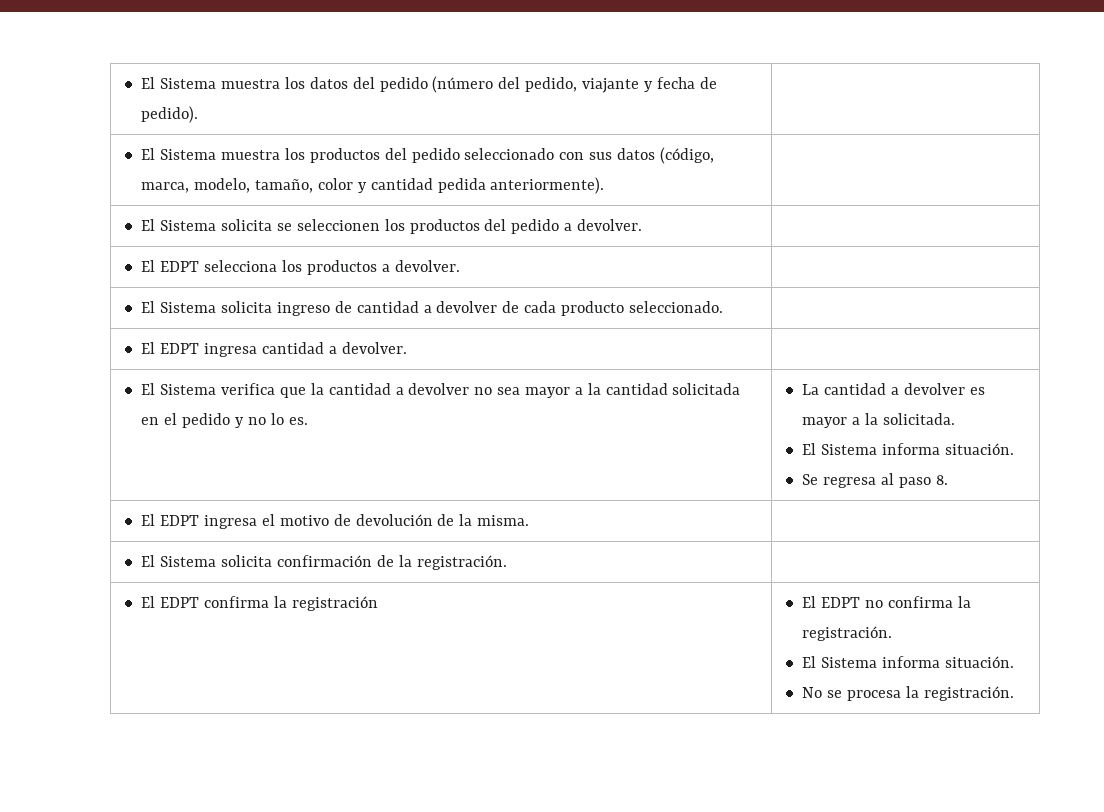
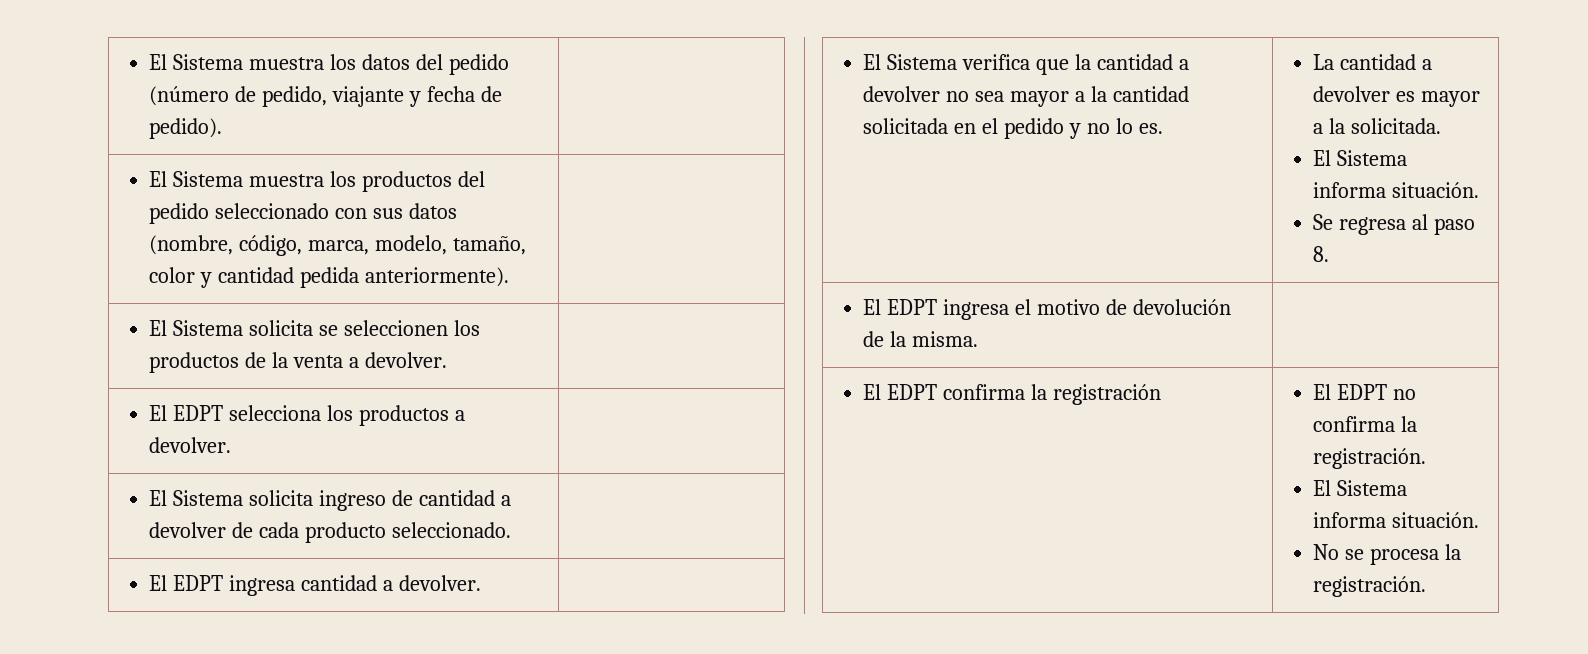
- El Sistema muestra los datos del pedido (número del pedido, viajante y fecha de pedido). |
+ El Sistema muestra los datos del pedido (número de pedido, viajante y fecha de pedido). |
- El Sistema muestra los productos del pedido seleccionado con sus datos (código, marca, modelo, tamaño, color y cantidad pedida anteriormente). |
+ El Sistema muestra los productos del pedido seleccionado con sus datos (nombre, código, marca, modelo, tamaño, color y cantidad pedida anteriormente). |
- El Sistema solicita se seleccionen los productos del pedido a devolver. |
+ El Sistema solicita se seleccionen los productos de la venta a devolver. |
- El Sistema solicita confirmación de la registración. |

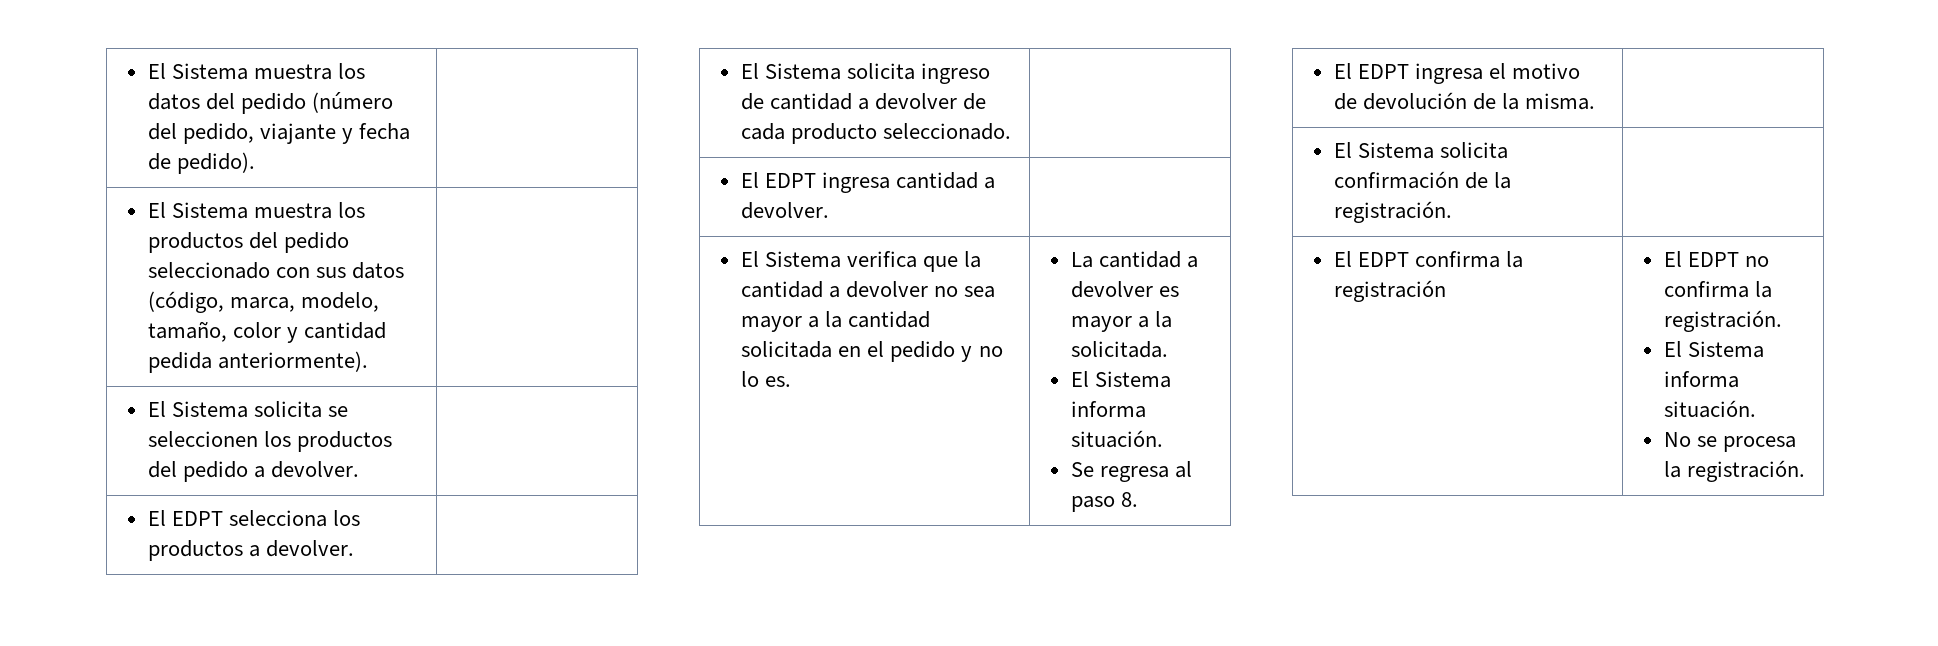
- El Sistema muestra los datos del pedido (número de pedido, viajante y fecha de pedido). |
+ El Sistema muestra los datos del pedido (número del pedido, viajante y fecha de pedido). |
- El Sistema muestra los productos del pedido seleccionado con sus datos (nombre, código, marca, modelo, tamaño, color y cantidad pedida anteriormente). |
+ El Sistema muestra los productos del pedido seleccionado con sus datos (código, marca, modelo, tamaño, color y cantidad pedida anteriormente). |
- El Sistema solicita se seleccionen los productos de la venta a devolver. |
+ El Sistema solicita se seleccionen los productos del pedido a devolver. |
+ El Sistema solicita confirmación de la registración. |

